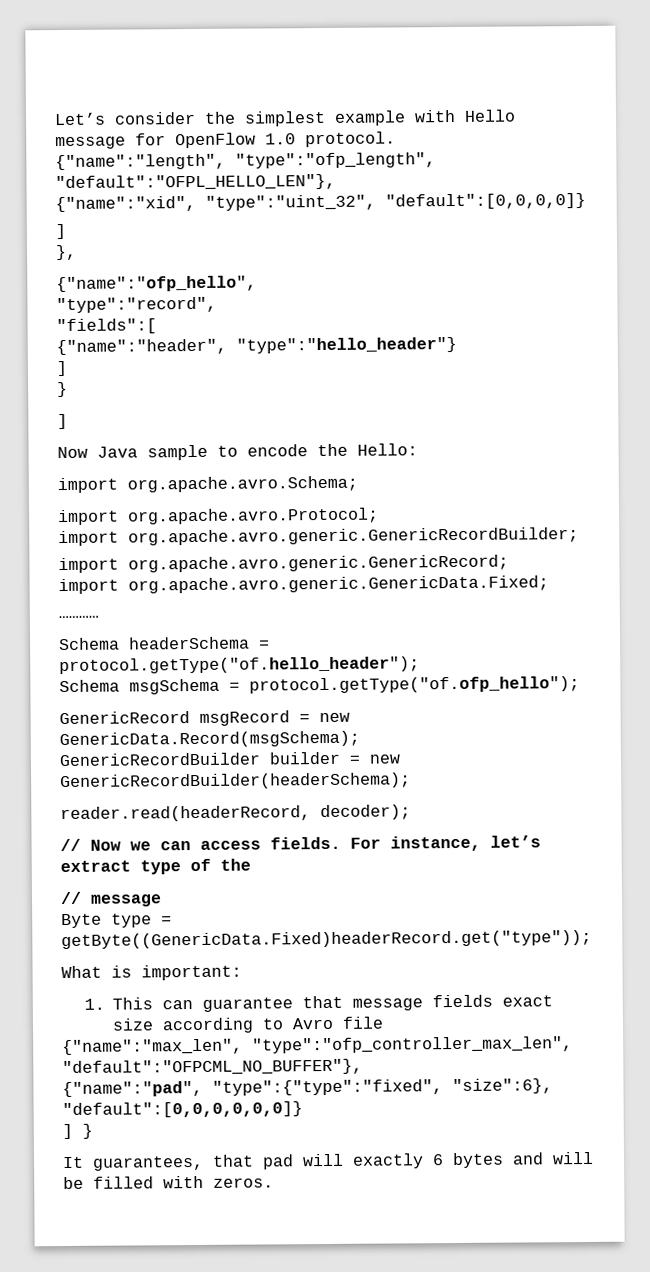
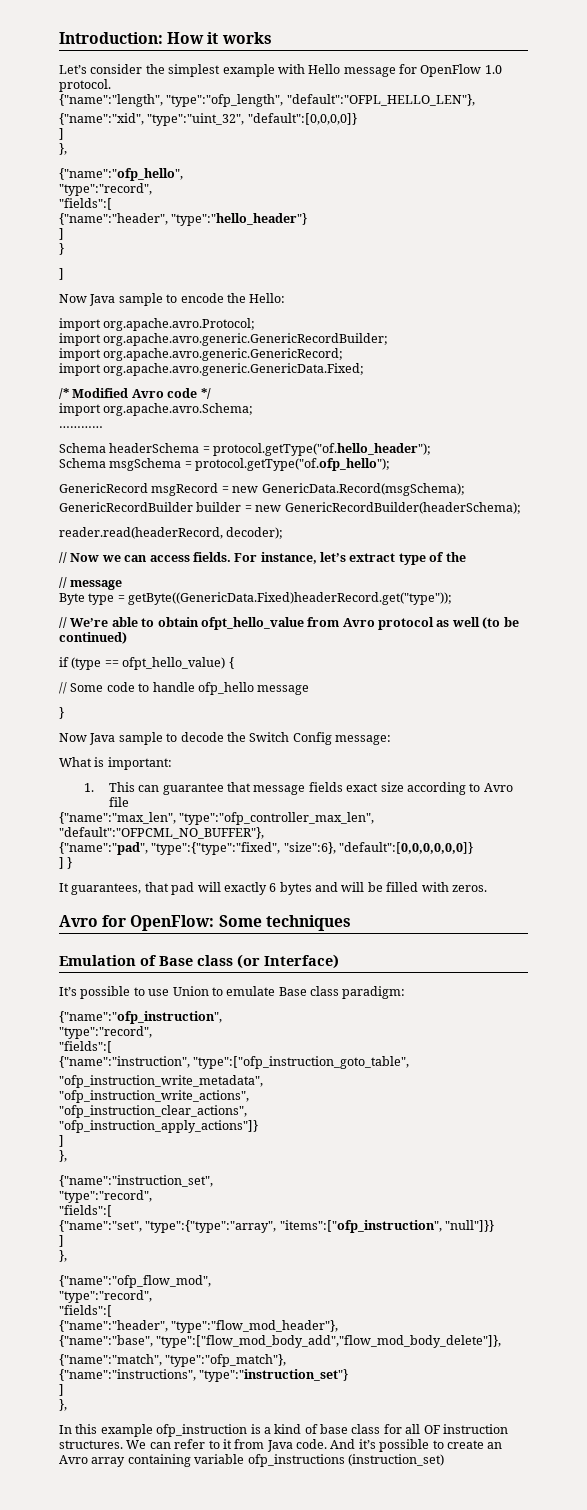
+ Introduction: How it works
- import org.apache.avro.Schema;
+ /* Modified Avro code */
+ import org.apache.avro.Schema;
+ // We’re able to obtain ofpt_hello_value from Avro protocol as well (to be continued)
+ if (type == ofpt_hello_value) {
+ // Some code to handle ofp_hello message
+ }
+ Now Java sample to decode the Switch Config message:
+ Avro for OpenFlow: Some techniques
+ Emulation of Base class (or Interface)
+ It’s possible to use Union to emulate Base class paradigm:
+ {"name":"ofp_instruction",
+ "type":"record",
+ "fields":[
+ {"name":"instruction", "type":["ofp_instruction_goto_table",
+ "ofp_instruction_write_metadata",
+ "ofp_instruction_write_actions",
+ "ofp_instruction_clear_actions",
+ "ofp_instruction_apply_actions"]}
+ ]
+ },
+ {"name":"instruction_set",
+ "type":"record",
+ "fields":[
+ {"name":"set", "type":{"type":"array", "items":["ofp_instruction", "null"]}}
+ ]
+ },
+ {"name":"ofp_flow_mod",
+ "type":"record",
+ "fields":[
+ {"name":"header", "type":"flow_mod_header"},
+ {"name":"base", "type":["flow_mod_body_add","flow_mod_body_delete"]},
+ {"name":"match", "type":"ofp_match"},
+ {"name":"instructions", "type":"instruction_set"}
+ ]
+ },
+ In this example ofp_instruction is a kind of base class for all OF instruction structures. We can refer to it from Java code. And it’s possible to create an Avro array containing variable ofp_instructions (instruction_set)

